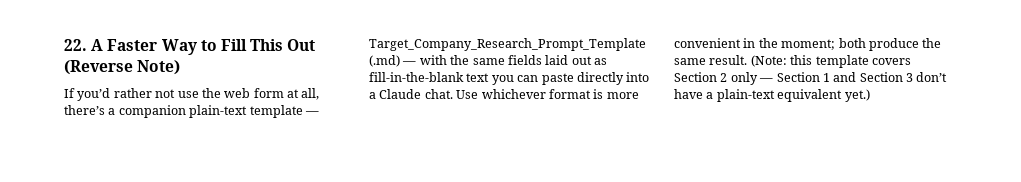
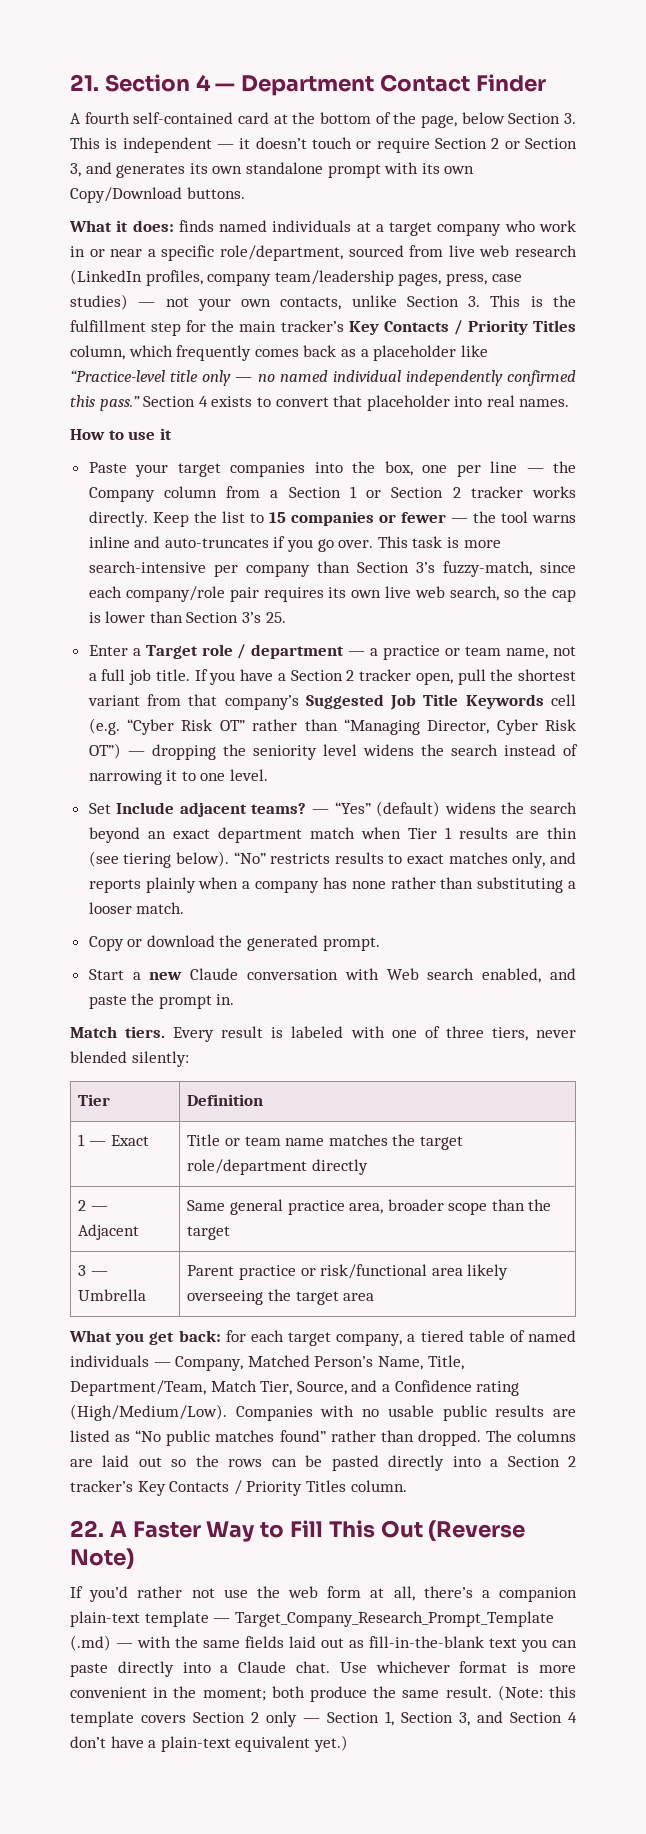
+ 21. Section 4 — Department Contact Finder
+ A fourth self-contained card at the bottom of the page, below Section 3. This is independent — it doesn’t touch or require Section 2 or Section 3, and generates its own standalone prompt with its own Copy/Download buttons.
+ What it does: finds named individuals at a target company who work in or near a specific role/department, sourced from live web research (LinkedIn profiles, company team/leadership pages, press, case studies) — not your own contacts, unlike Section 3. This is the fulfillment step for the main tracker’s Key Contacts / Priority Titles column, which frequently comes back as a placeholder like “Practice-level title only — no named individual independently confirmed this pass.” Section 4 exists to convert that placeholder into real names.
+ How to use it
+ Paste your target companies into the box, one per line — the Company column from a Section 1 or Section 2 tracker works directly. Keep the list to 15 companies or fewer — the tool warns inline and auto-truncates if you go over. This task is more search-intensive per company than Section 3’s fuzzy-match, since each company/role pair requires its own live web search, so the cap is lower than Section 3’s 25.
+ Enter a Target role / department — a practice or team name, not a full job title. If you have a Section 2 tracker open, pull the shortest variant from that company’s Suggested Job Title Keywords cell (e.g. “Cyber Risk OT” rather than “Managing Director, Cyber Risk OT”) — dropping the seniority level widens the search instead of narrowing it to one level.
+ Set Include adjacent teams? — “Yes” (default) widens the search beyond an exact department match when Tier 1 results are thin (see tiering below). “No” restricts results to exact matches only, and reports plainly when a company has none rather than substituting a looser match.
+ Copy or download the generated prompt.
+ Start a new Claude conversation with Web search enabled, and paste the prompt in.
+ Match tiers. Every result is labeled with one of three tiers, never blended silently:
+ Tier | Definition
+ 1 — Exact | Title or team name matches the target role/department directly
+ 2 — Adjacent | Same general practice area, broader scope than the target
+ 3 — Umbrella | Parent practice or risk/functional area likely overseeing the target area
+ What you get back: for each target company, a tiered table of named individuals — Company, Matched Person’s Name, Title, Department/Team, Match Tier, Source, and a Confidence rating (High/Medium/Low). Companies with no usable public results are listed as “No public matches found” rather than dropped. The columns are laid out so the rows can be pasted directly into a Section 2 tracker’s Key Contacts / Priority Titles column.
- (Note: this template covers Section 2 only — Section 1 and Section 3 don’t have a plain-text equivalent yet.)
+ (Note: this template covers Section 2 only — Section 1, Section 3, and Section 4 don’t have a plain-text equivalent yet.)

